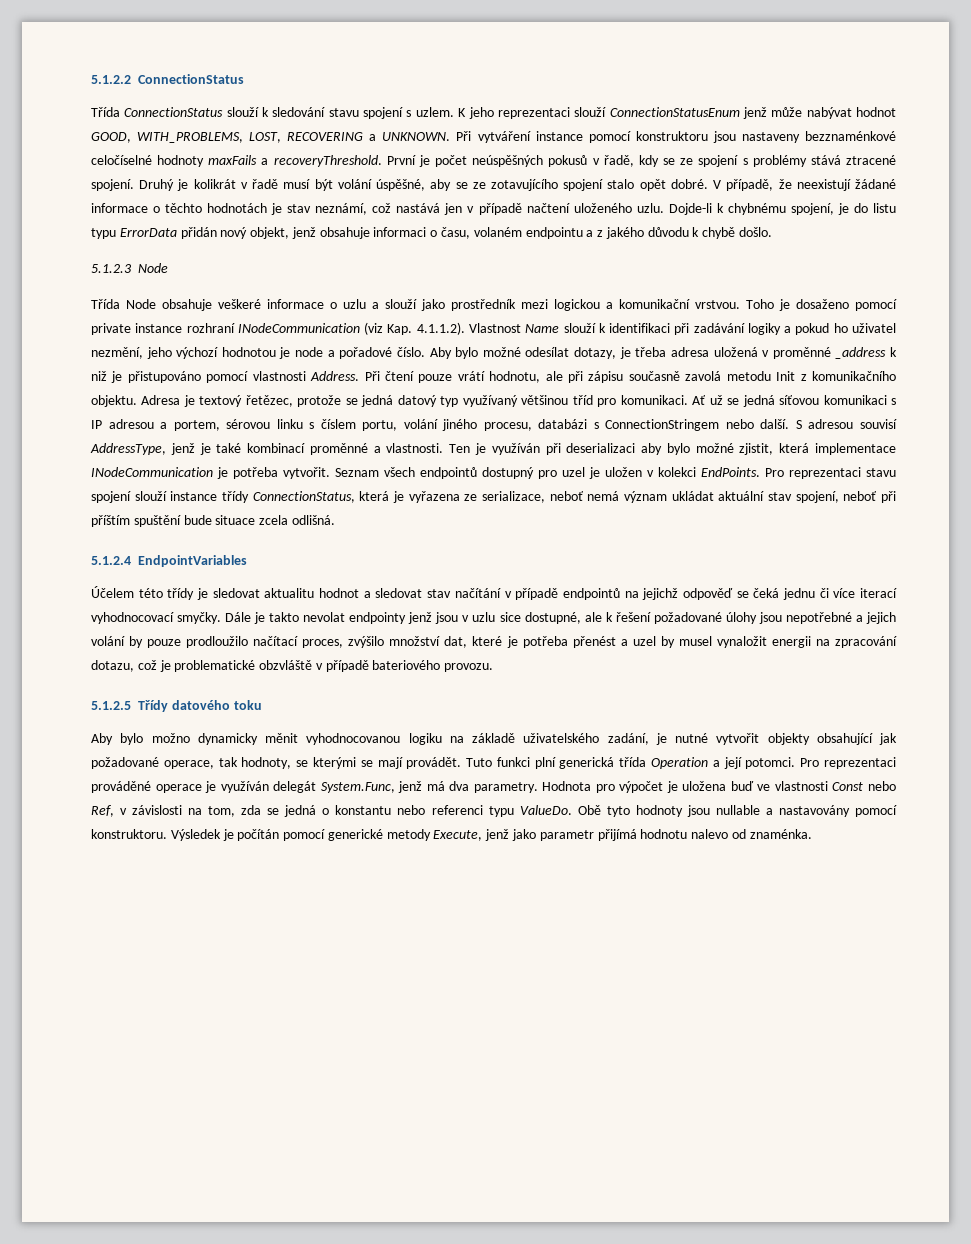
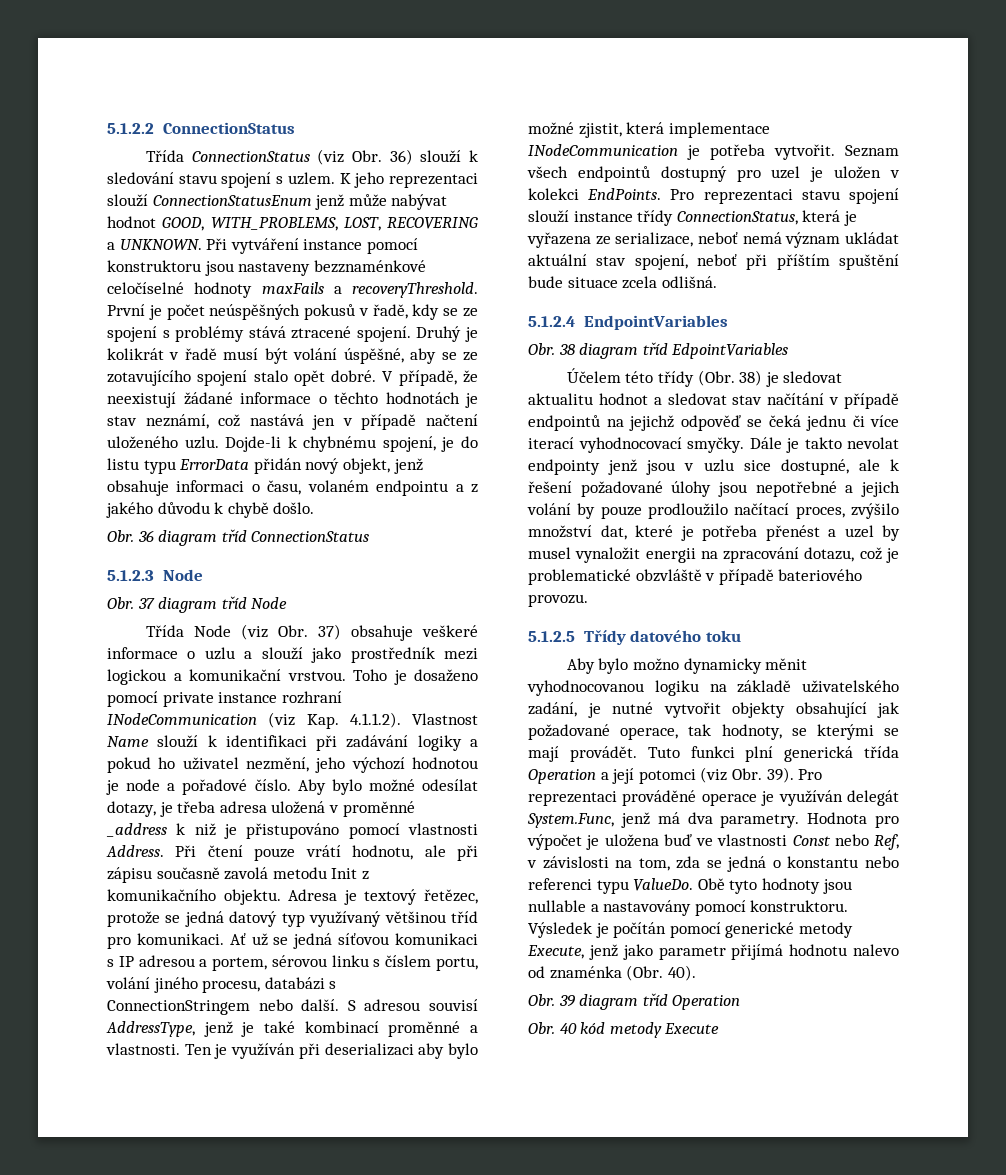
- Třída ConnectionStatus slouží k sledování stavu spojení s uzlem.
+ Třída ConnectionStatus (viz Obr. 36) slouží k sledování stavu spojení s uzlem.
+ Obr. 36 diagram tříd ConnectionStatus
  5.1.2.3 Node
+ Obr. 37 diagram tříd Node
- Třída Node obsahuje veškeré informace o uzlu a slouží jako prostředník mezi logickou a komunikační vrstvou.
+ Třída Node (viz Obr. 37) obsahuje veškeré informace o uzlu a slouží jako prostředník mezi logickou a komunikační vrstvou.
+ Obr. 38 diagram tříd EdpointVariables
- Účelem této třídy je sledovat aktualitu hodnot a sledovat stav načítání v případě endpointů na jejichž odpověď se čeká jednu či více iterací vyhodnocovací smyčky.
+ Účelem této třídy (Obr. 38) je sledovat aktualitu hodnot a sledovat stav načítání v případě endpointů na jejichž odpověď se čeká jednu či více iterací vyhodnocovací smyčky.
- Tuto funkci plní generická třída Operation a její potomci.
+ Tuto funkci plní generická třída Operation a její potomci (viz Obr. 39).
- Výsledek je počítán pomocí generické metody Execute, jenž jako parametr přijímá hodnotu nalevo od znaménka.
+ Výsledek je počítán pomocí generické metody Execute, jenž jako parametr přijímá hodnotu nalevo od znaménka (Obr. 40).
+ Obr. 39 diagram tříd Operation
+ Obr. 40 kód metody Execute

